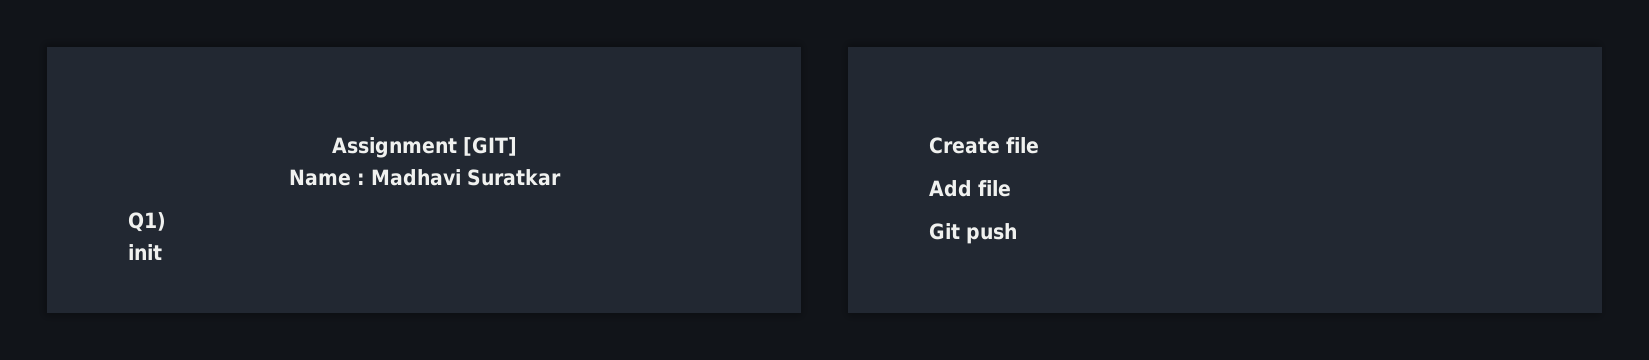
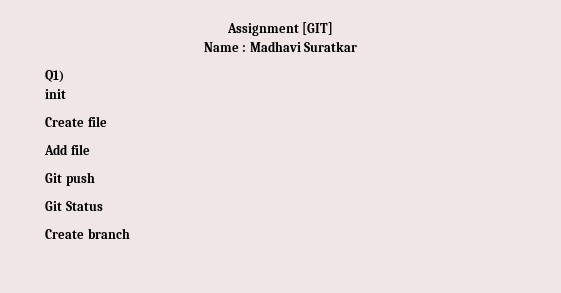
+ Git Status
+ Create branch

